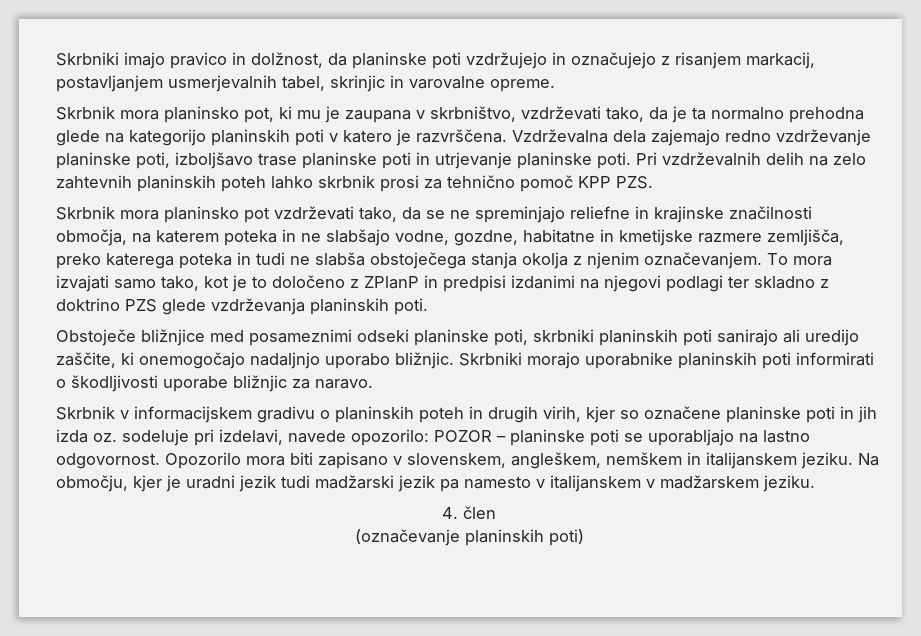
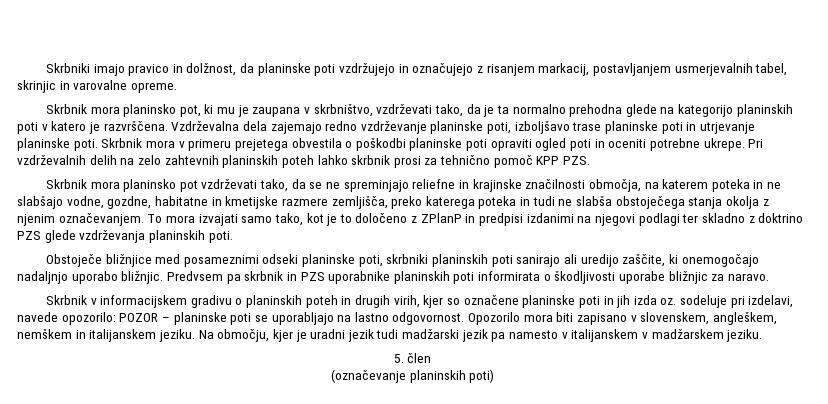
+ Skrbnik mora v primeru prejetega obvestila o poškodbi planinske poti opraviti ogled poti in oceniti potrebne ukrepe.
- Skrbniki morajo uporabnike planinskih poti informirati o škodljivosti uporabe bližnjic za naravo.
+ Predvsem pa skrbnik in PZS uporabnike planinskih poti informirata o škodljivosti uporabe bližnjic za naravo.
- 4. člen
+ 5. člen

